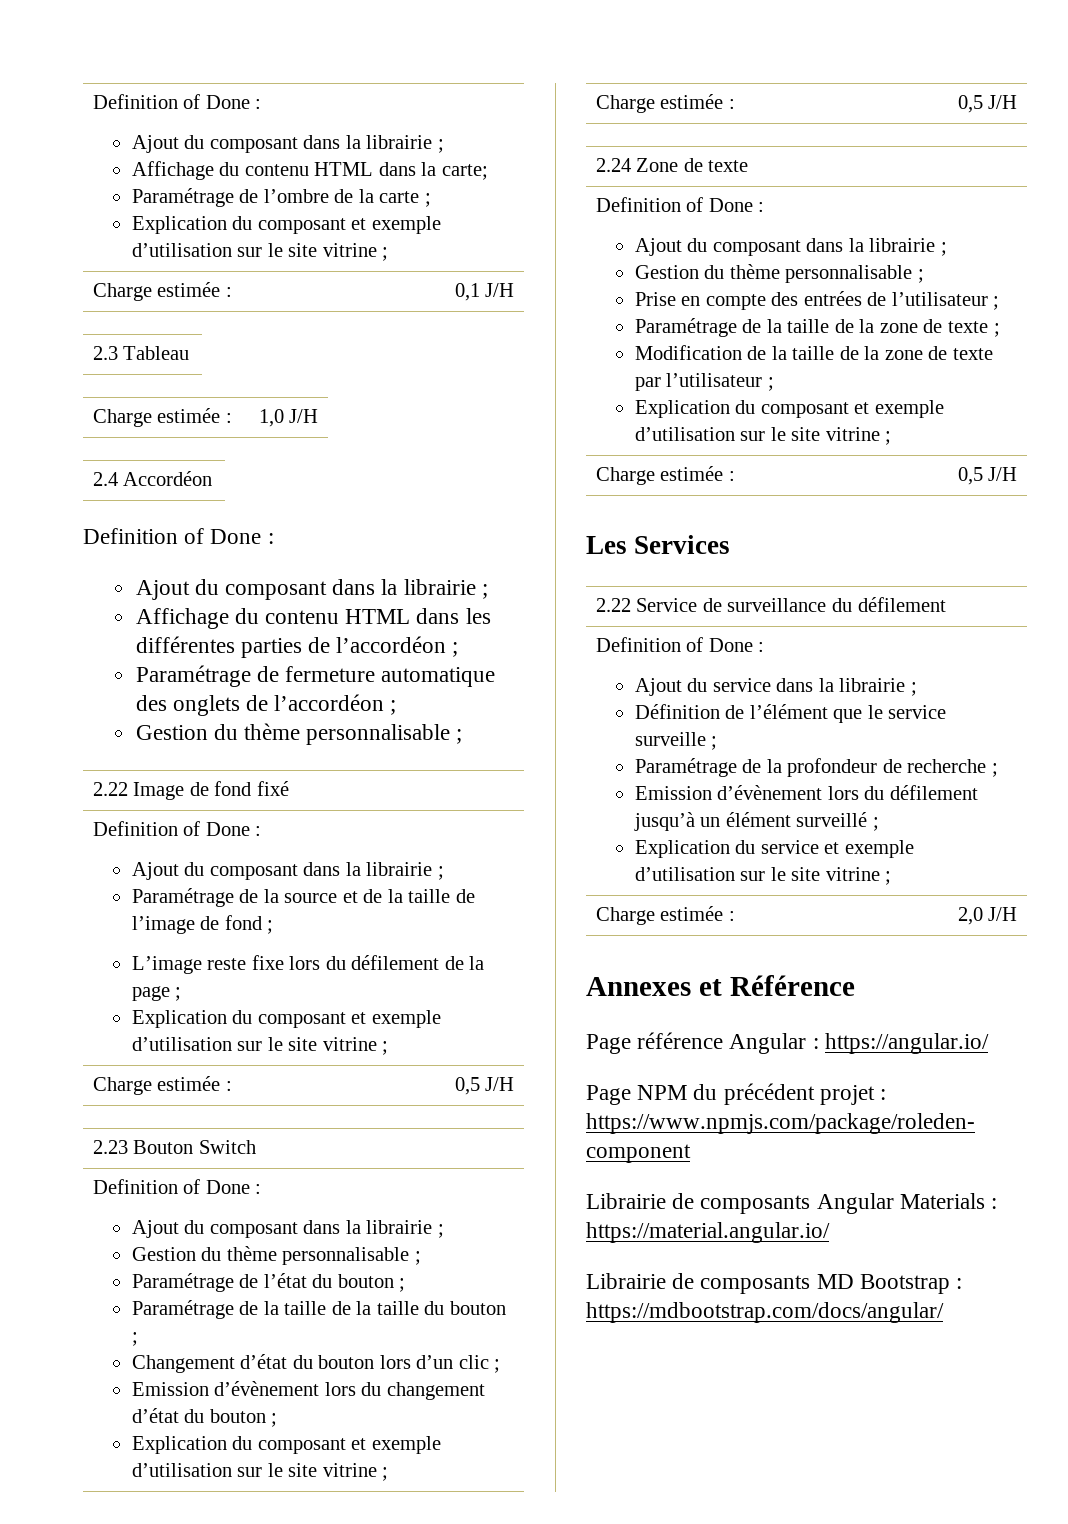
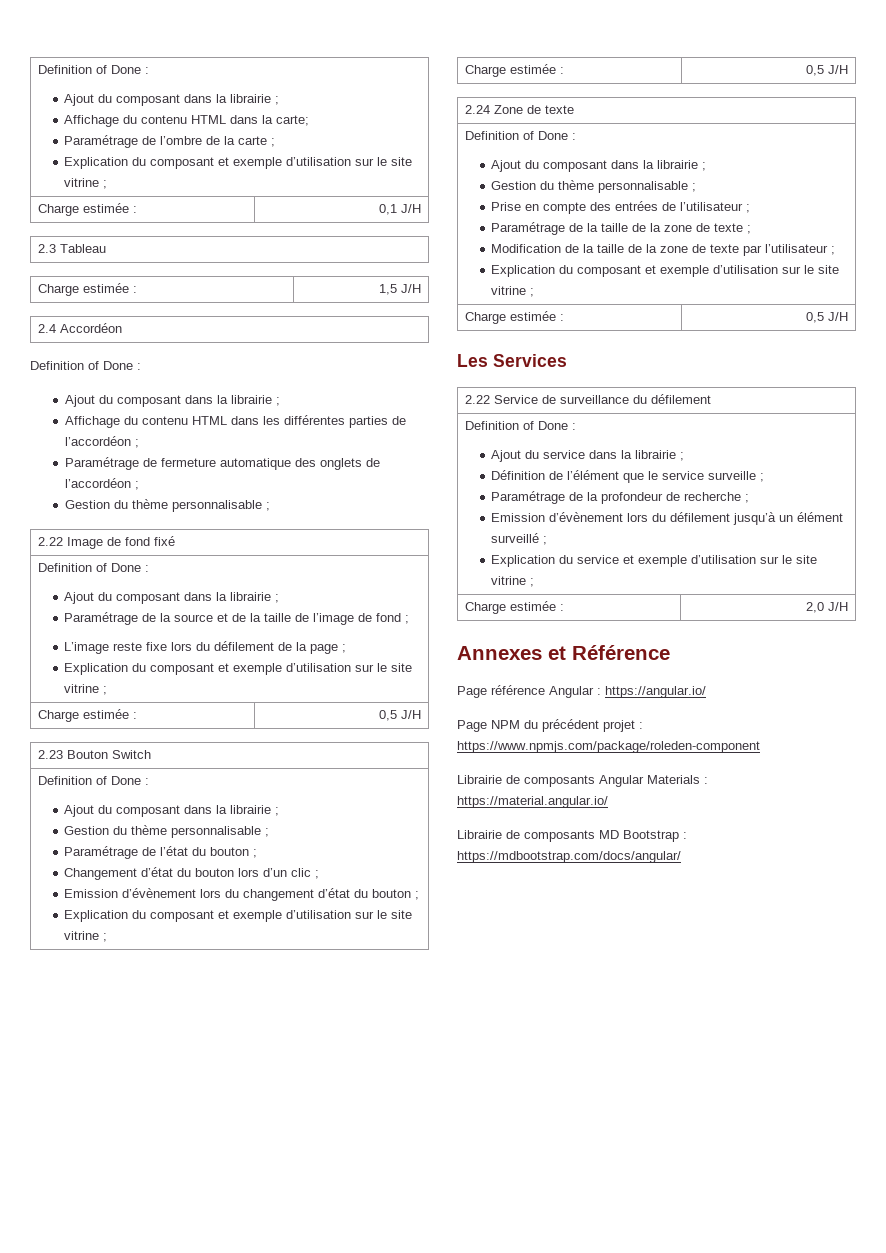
- Charge estimée : | 1,0 J/H
+ Charge estimée : | 1,5 J/H
- Paramétrage de la taille de la taille du bouton ;

